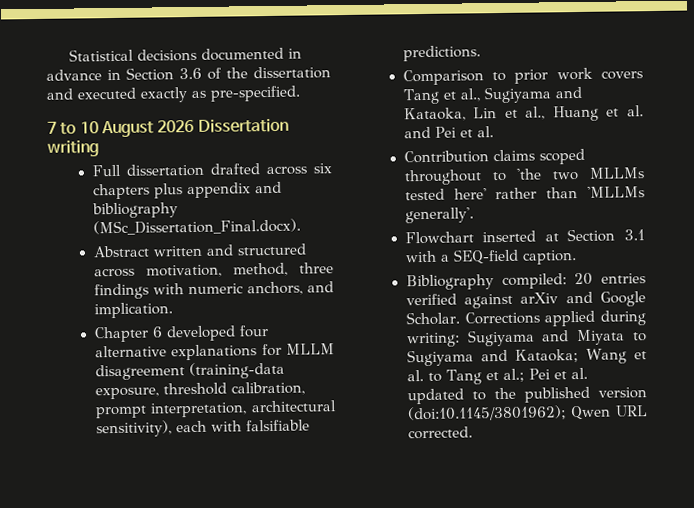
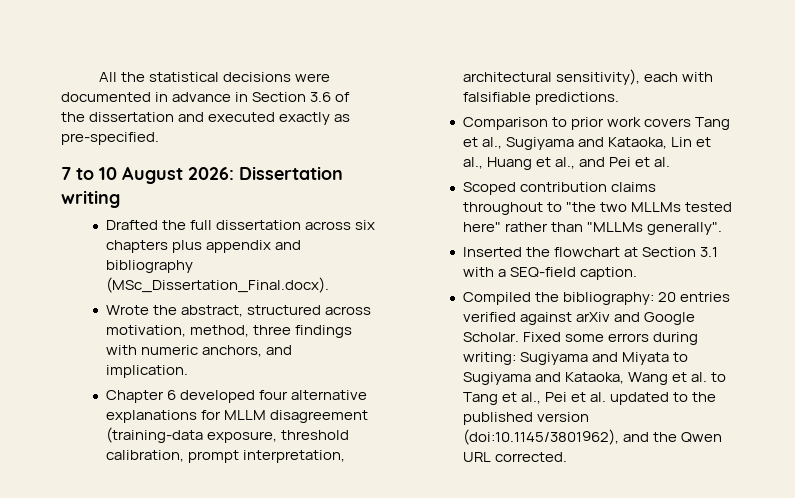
- Statistical decisions documented in advance in Section 3.6 of the dissertation and executed exactly as pre-specified.
+ All the statistical decisions were documented in advance in Section 3.6 of the dissertation and executed exactly as pre-specified.
- 7 to 10 August 2026 Dissertation writing
+ 7 to 10 August 2026: Dissertation writing
- Full dissertation drafted across six chapters plus appendix and bibliography (MSc_Dissertation_Final.docx).
+ Drafted the full dissertation across six chapters plus appendix and bibliography (MSc_Dissertation_Final.docx).
- Abstract written and structured across motivation, method, three findings with numeric anchors, and implication.
+ Wrote the abstract, structured across motivation, method, three findings with numeric anchors, and implication.
- Comparison to prior work covers Tang et al., Sugiyama and Kataoka, Lin et al., Huang et al. and Pei et al.
+ Comparison to prior work covers Tang et al., Sugiyama and Kataoka, Lin et al., Huang et al., and Pei et al.
- Contribution claims scoped throughout to 'the two MLLMs tested here' rather than 'MLLMs generally'.
- Flowchart inserted at Section 3.1 with a SEQ-field caption.
+ Scoped contribution claims throughout to "the two MLLMs tested here" rather than "MLLMs generally".
+ Inserted the flowchart at Section 3.1 with a SEQ-field caption.
- Bibliography compiled: 20 entries verified against arXiv and Google Scholar.
+ Compiled the bibliography: 20 entries verified against arXiv and Google Scholar.
- Corrections applied during writing: Sugiyama and Miyata to Sugiyama and Kataoka; Wang et al. to Tang et al.; Pei et al. updated to the published version (doi:10.1145/3801962); Qwen URL corrected.
+ Fixed some errors during writing: Sugiyama and Miyata to Sugiyama and Kataoka, Wang et al. to Tang et al., Pei et al. updated to the published version (doi:10.1145/3801962), and the Qwen URL corrected.

